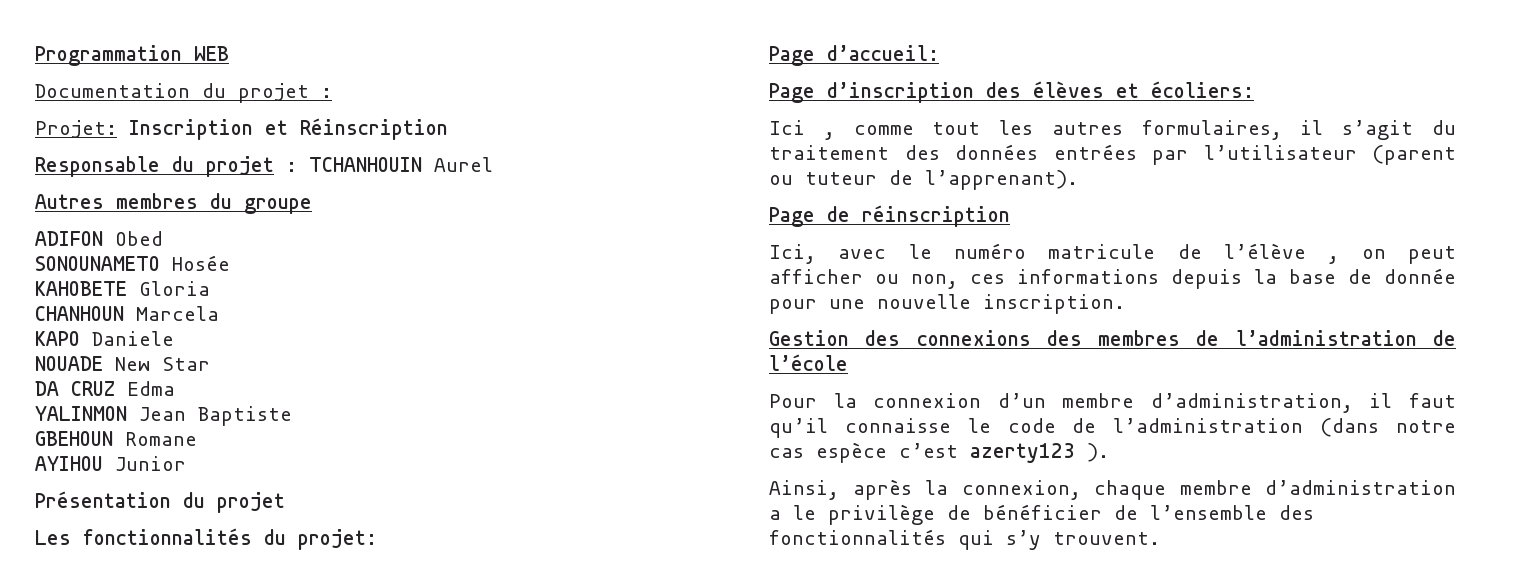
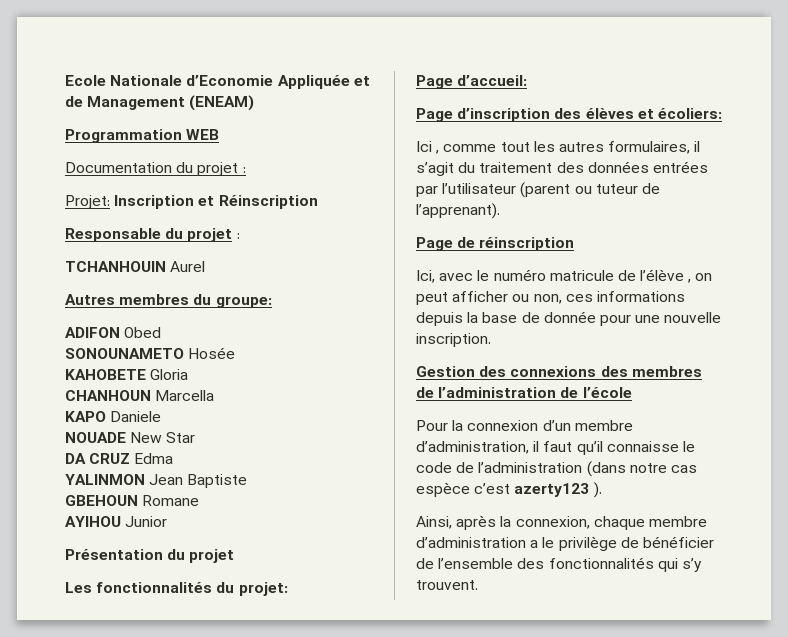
+ Ecole Nationale d’Economie Appliquée et de Management (ENEAM)
- Responsable du projet : TCHANHOUIN Aurel
+ Responsable du projet :
+ TCHANHOUIN Aurel
- Autres membres du groupe
+ Autres membres du groupe:
- CHANHOUN Marcela
+ CHANHOUN Marcella

